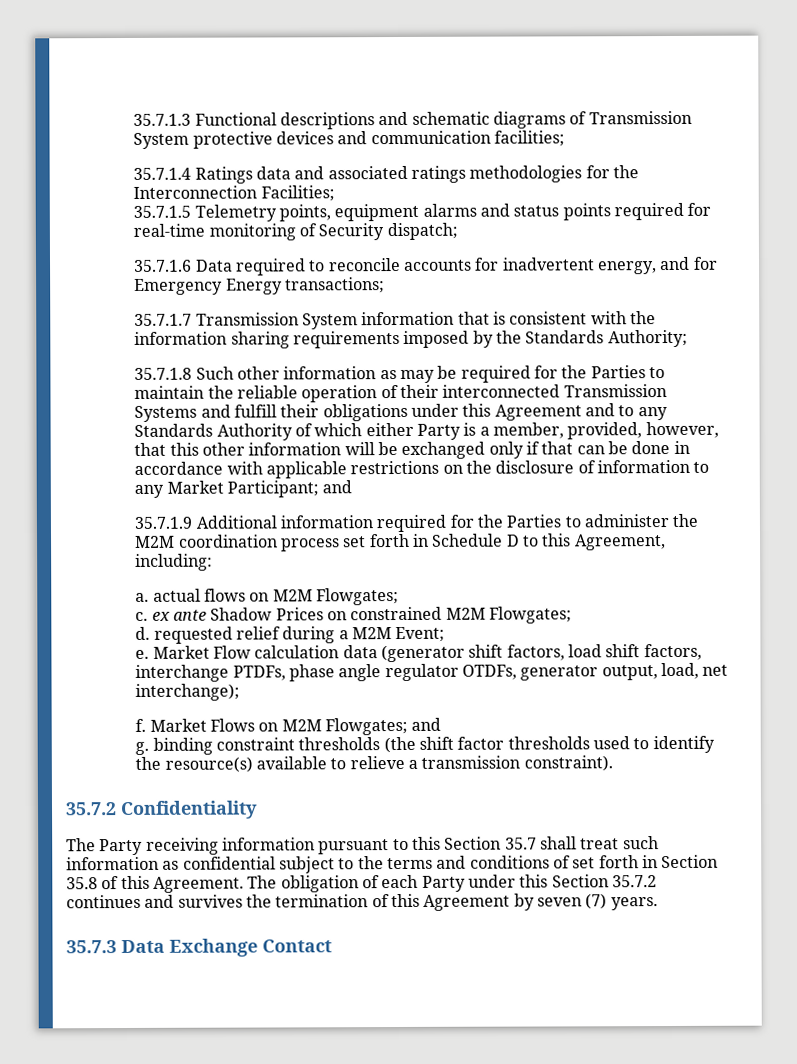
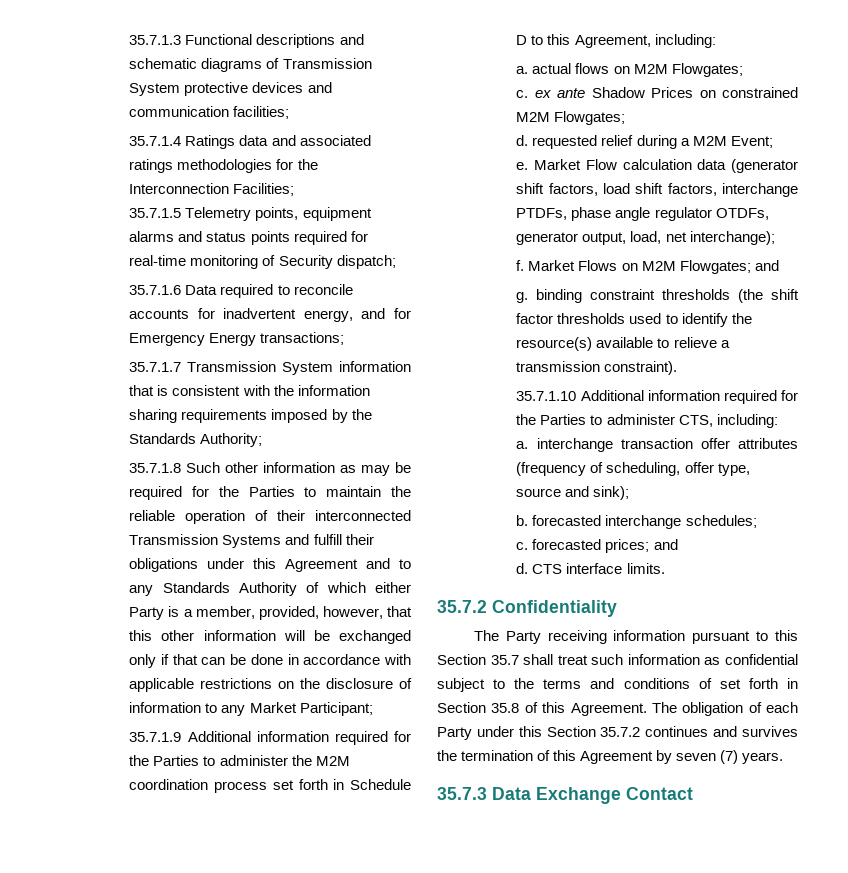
- 35.7.1.8 Such other information as may be required for the Parties to maintain the reliable operation of their interconnected Transmission Systems and fulfill their obligations under this Agreement and to any Standards Authority of which either Party is a member, provided, however, that this other information will be exchanged only if that can be done in accordance with applicable restrictions on the disclosure of information to any Market Participant; and
+ 35.7.1.8 Such other information as may be required for the Parties to maintain the reliable operation of their interconnected Transmission Systems and fulfill their obligations under this Agreement and to any Standards Authority of which either Party is a member, provided, however, that this other information will be exchanged only if that can be done in accordance with applicable restrictions on the disclosure of information to any Market Participant;
+ 35.7.1.10 Additional information required for the Parties to administer CTS, including:
+ a. interchange transaction offer attributes (frequency of scheduling, offer type, source and sink);
+ b. forecasted interchange schedules;
+ c. forecasted prices; and
+ d. CTS interface limits.

